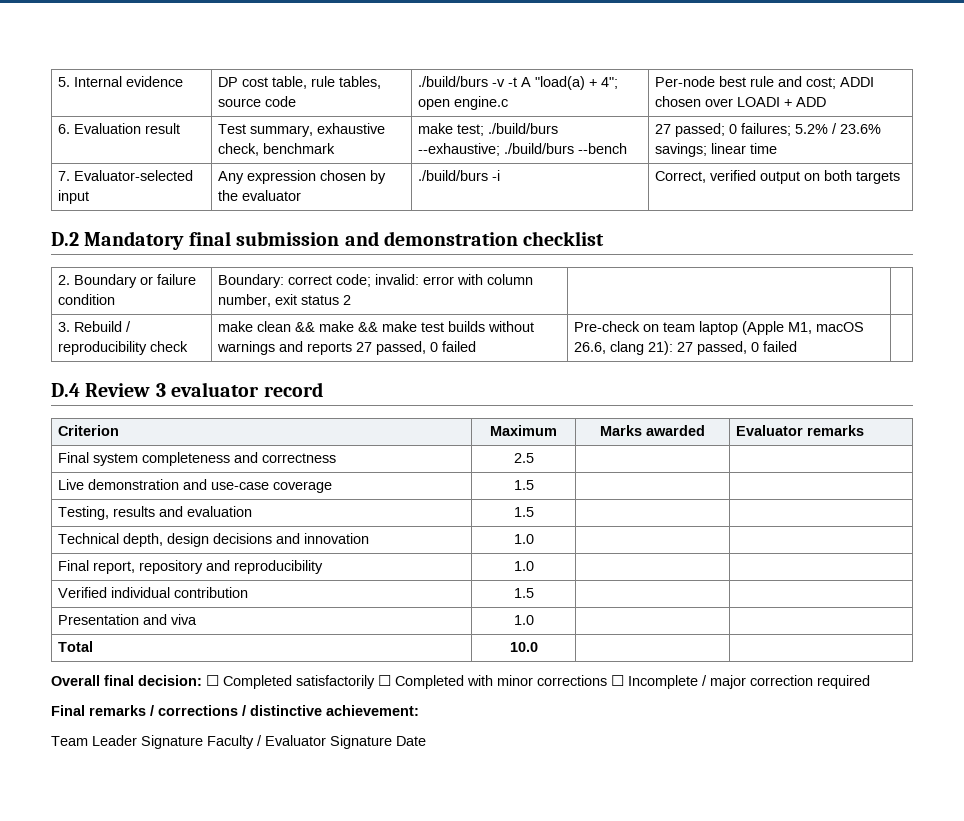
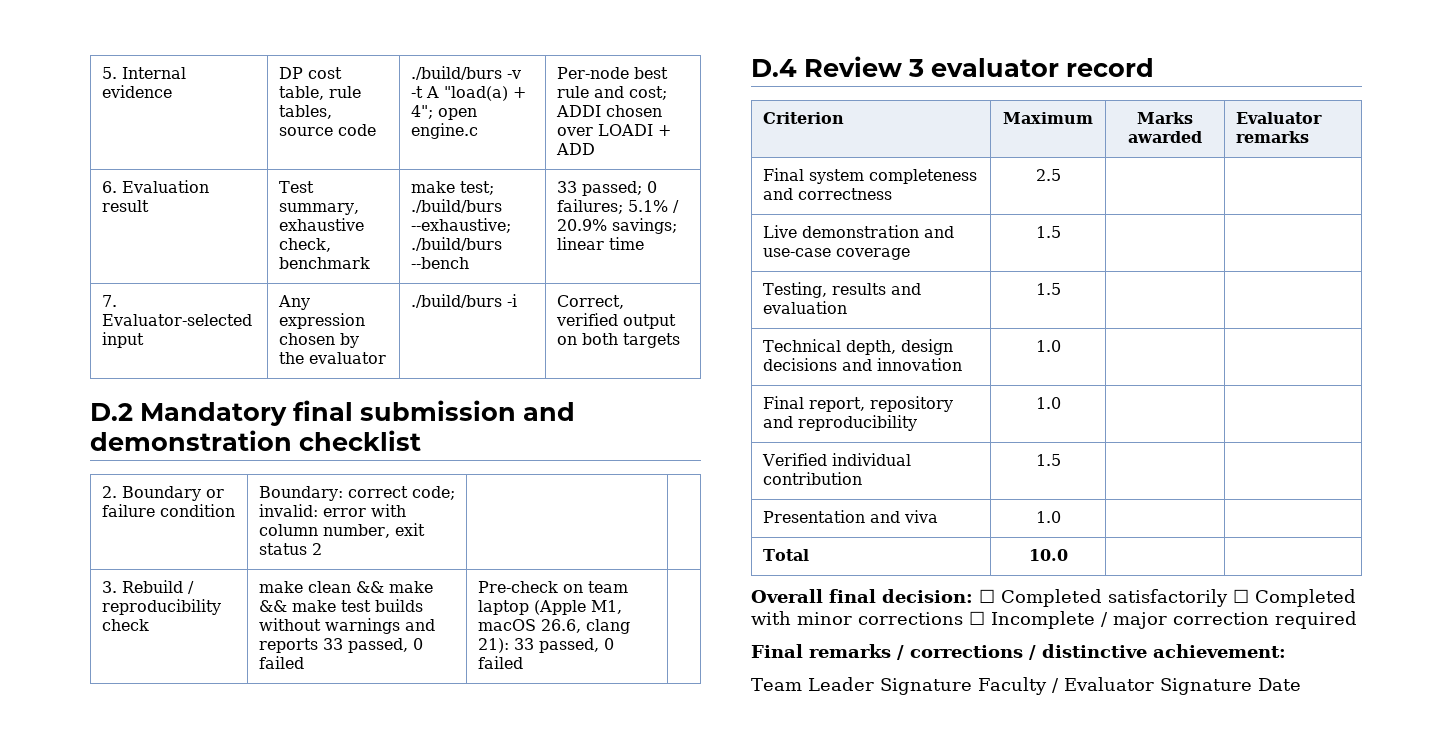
- 6. Evaluation result | Test summary, exhaustive check, benchmark | make test; ./build/burs --exhaustive; ./build/burs --bench | 27 passed; 0 failures; 5.2% / 23.6% savings; linear time
+ 6. Evaluation result | Test summary, exhaustive check, benchmark | make test; ./build/burs --exhaustive; ./build/burs --bench | 33 passed; 0 failures; 5.1% / 20.9% savings; linear time
- 3. Rebuild / reproducibility check | make clean && make && make test builds without warnings and reports 27 passed, 0 failed | Pre-check on team laptop (Apple M1, macOS 26.6, clang 21): 27 passed, 0 failed |
+ 3. Rebuild / reproducibility check | make clean && make && make test builds without warnings and reports 33 passed, 0 failed | Pre-check on team laptop (Apple M1, macOS 26.6, clang 21): 33 passed, 0 failed |

